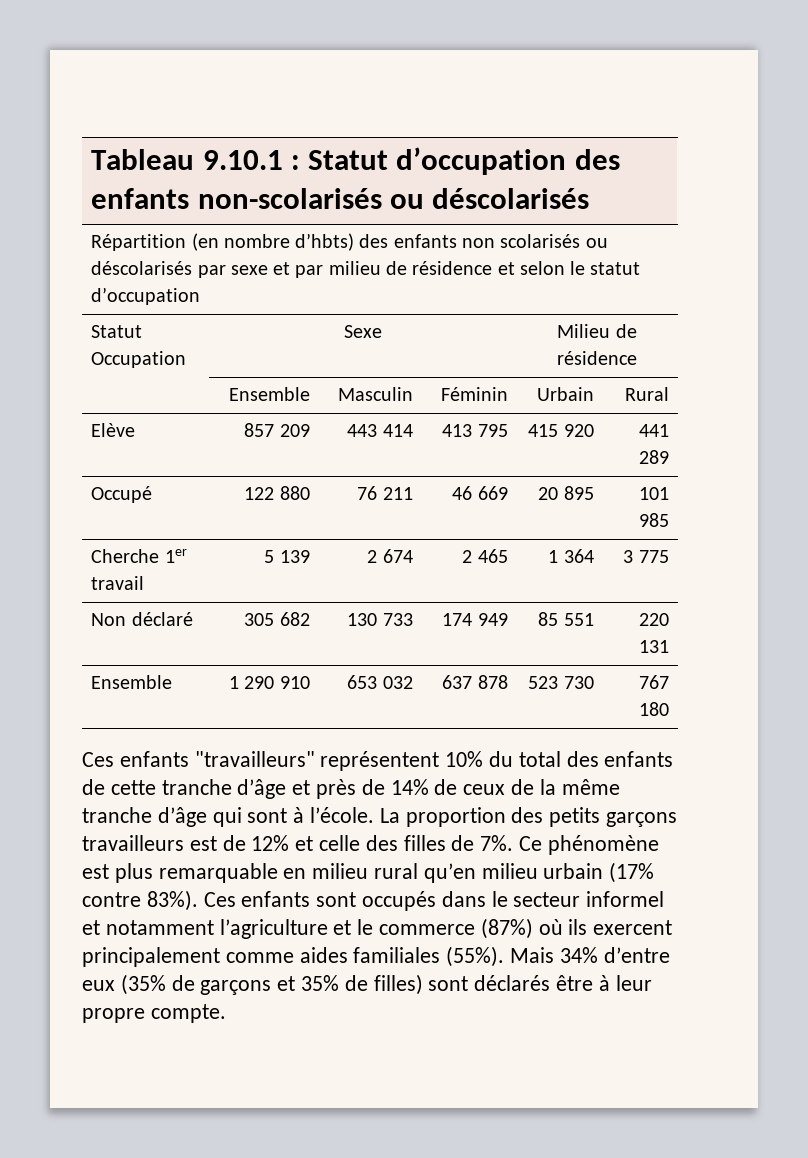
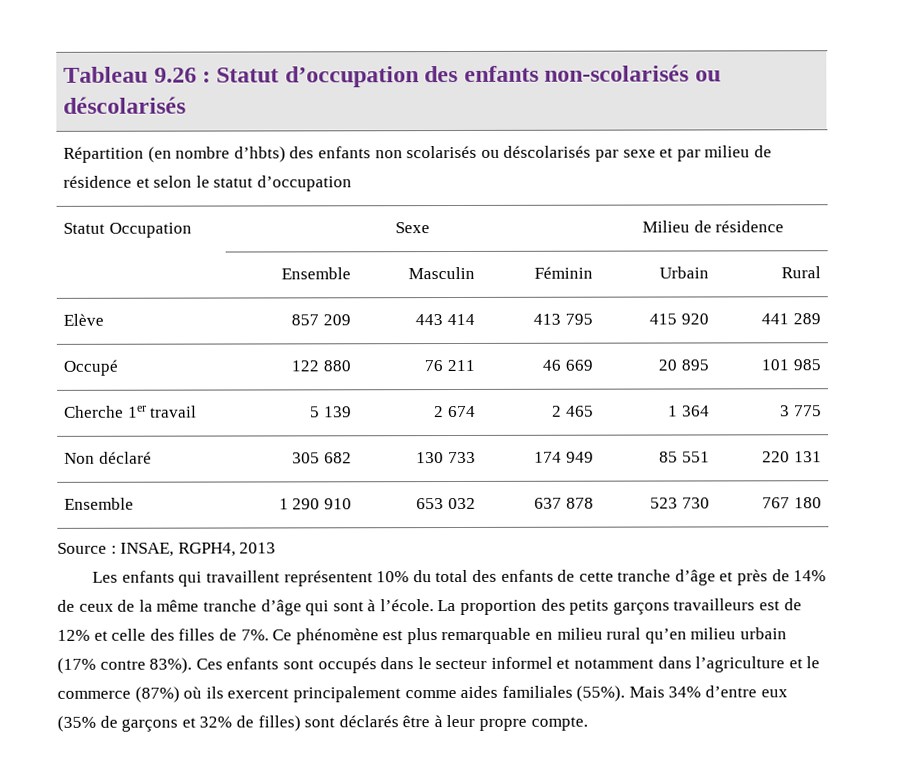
- Tableau 9.10.1 : Statut d’occupation des enfants non-scolarisés ou déscolarisés
+ Tableau 9.26 : Statut d’occupation des enfants non-scolarisés ou déscolarisés
- Ces enfants "travailleurs" représentent 10% du total des enfants de cette tranche d’âge et près de 14% de ceux de la même tranche d’âge qui sont à l’école.
+ Source : INSAE, RGPH4, 2013
+ Les enfants qui travaillent représentent 10% du total des enfants de cette tranche d’âge et près de 14% de ceux de la même tranche d’âge qui sont à l’école.
- Ces enfants sont occupés dans le secteur informel et notamment l’agriculture et le commerce (87%) où ils exercent principalement comme aides familiales (55%).
+ Ces enfants sont occupés dans le secteur informel et notamment dans l’agriculture et le commerce (87%) où ils exercent principalement comme aides familiales (55%).
- Mais 34% d’entre eux (35% de garçons et 35% de filles) sont déclarés être à leur propre compte.
+ Mais 34% d’entre eux (35% de garçons et 32% de filles) sont déclarés être à leur propre compte.

